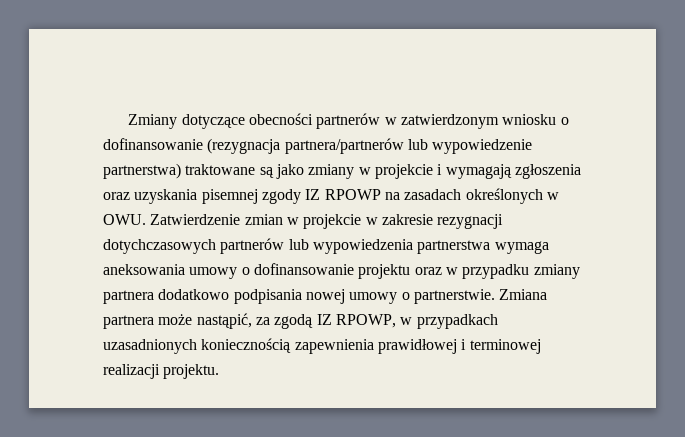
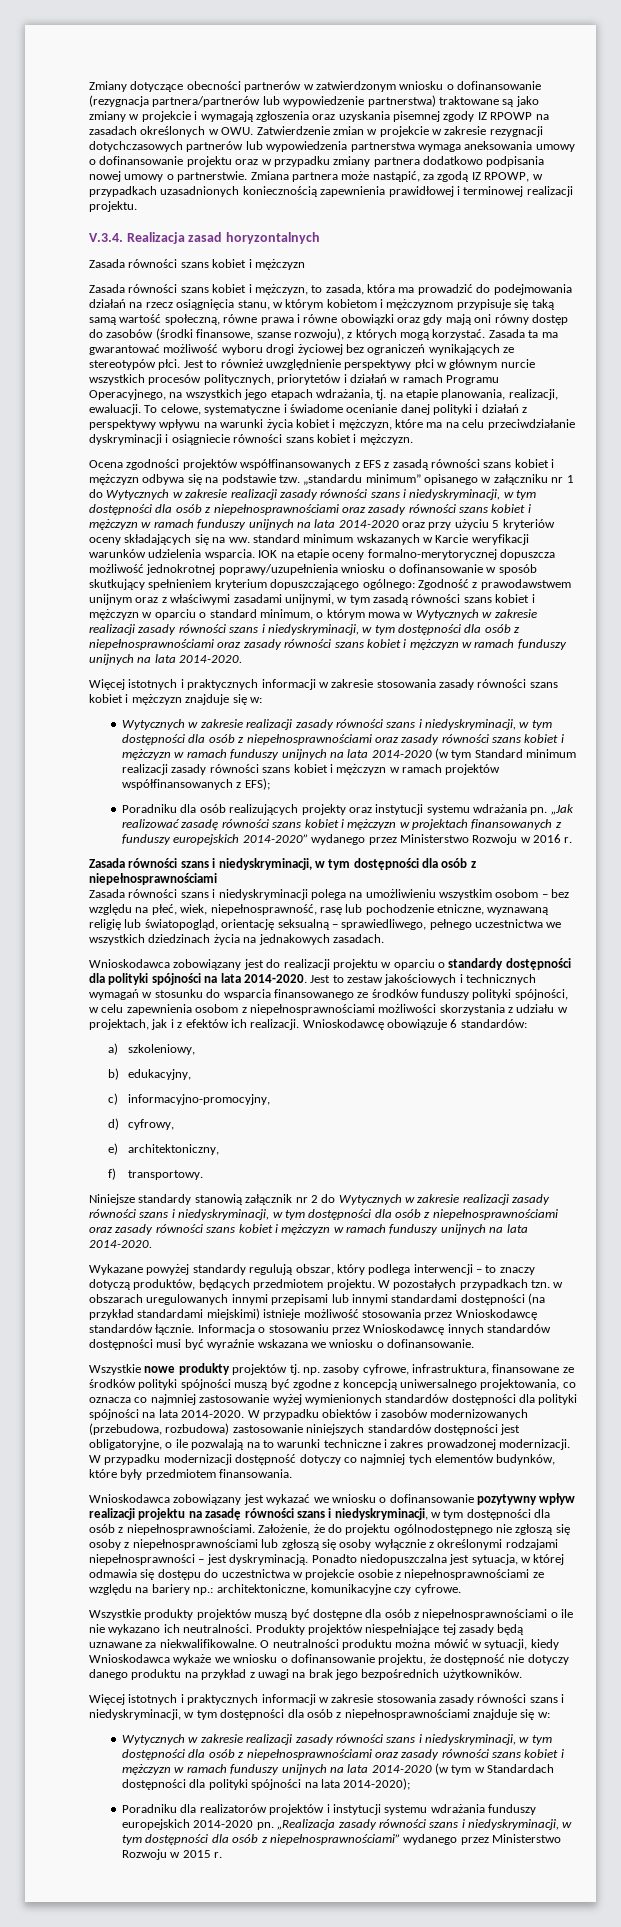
+ V.3.4. Realizacja zasad horyzontalnych
+ Zasada równości szans kobiet i mężczyzn
+ Zasada równości szans kobiet i mężczyzn, to zasada, która ma prowadzić do podejmowania działań na rzecz osiągnięcia stanu, w którym kobietom i mężczyznom przypisuje się taką samą wartość społeczną, równe prawa i równe obowiązki oraz gdy mają oni równy dostęp do zasobów (środki finansowe, szanse rozwoju), z których mogą korzystać. Zasada ta ma gwarantować możliwość wyboru drogi życiowej bez ograniczeń wynikających ze stereotypów płci. Jest to również uwzględnienie perspektywy płci w głównym nurcie wszystkich procesów politycznych, priorytetów i działań w ramach Programu Operacyjnego, na wszystkich jego etapach wdrażania, tj. na etapie planowania, realizacji, ewaluacji. To celowe, systematyczne i świadome ocenianie danej polityki i działań z perspektywy wpływu na warunki życia kobiet i mężczyzn, które ma na celu przeciwdziałanie dyskryminacji i osiągniecie równości szans kobiet i mężczyzn.
+ Ocena zgodności projektów współfinansowanych z EFS z zasadą równości szans kobiet i mężczyzn odbywa się na podstawie tzw. „standardu minimum” opisanego w załączniku nr 1 do Wytycznych w zakresie realizacji zasady równości szans i niedyskryminacji, w tym dostępności dla osób z niepełnosprawnościami oraz zasady równości szans kobiet i mężczyzn w ramach funduszy unijnych na lata 2014-2020 oraz przy użyciu 5 kryteriów oceny składających się na ww. standard minimum wskazanych w Karcie weryfikacji warunków udzielenia wsparcia. IOK na etapie oceny formalno-merytorycznej dopuszcza możliwość jednokrotnej poprawy/uzupełnienia wniosku o dofinansowanie w sposób skutkujący spełnieniem kryterium dopuszczającego ogólnego: Zgodność z prawodawstwem unijnym oraz z właściwymi zasadami unijnymi, w tym zasadą równości szans kobiet i mężczyzn w oparciu o standard minimum, o którym mowa w Wytycznych w zakresie realizacji zasady równości szans i niedyskryminacji, w tym dostępności dla osób z niepełnosprawnościami oraz zasady równości szans kobiet i mężczyzn w ramach funduszy unijnych na lata 2014-2020.
+ Więcej istotnych i praktycznych informacji w zakresie stosowania zasady równości szans kobiet i mężczyzn znajduje się w:
+ Wytycznych w zakresie realizacji zasady równości szans i niedyskryminacji, w tym dostępności dla osób z niepełnosprawnościami oraz zasady równości szans kobiet i mężczyzn w ramach funduszy unijnych na lata 2014-2020 (w tym Standard minimum realizacji zasady równości szans kobiet i mężczyzn w ramach projektów współfinansowanych z EFS);
+ Poradniku dla osób realizujących projekty oraz instytucji systemu wdrażania pn. „Jak realizować zasadę równości szans kobiet i mężczyzn w projektach finansowanych z funduszy europejskich 2014-2020” wydanego przez Ministerstwo Rozwoju w 2016 r.
+ Zasada równości szans i niedyskryminacji, w tym dostępności dla osób z niepełnosprawnościami
+ Zasada równości szans i niedyskryminacji polega na umożliwieniu wszystkim osobom – bez względu na płeć, wiek, niepełnosprawność, rasę lub pochodzenie etniczne, wyznawaną religię lub światopogląd, orientację seksualną − sprawiedliwego, pełnego uczestnictwa we wszystkich dziedzinach życia na jednakowych zasadach.
+ Wnioskodawca zobowiązany jest do realizacji projektu w oparciu o standardy dostępności dla polityki spójności na lata 2014-2020. Jest to zestaw jakościowych i technicznych wymagań w stosunku do wsparcia finansowanego ze środków funduszy polityki spójności, w celu zapewnienia osobom z niepełnosprawnościami możliwości skorzystania z udziału w projektach, jak i z efektów ich realizacji. Wnioskodawcę obowiązuje 6 standardów:
+ a) szkoleniowy,
+ b) edukacyjny,
+ c) informacyjno-promocyjny,
+ d) cyfrowy,
+ e) architektoniczny,
+ f) transportowy.
+ Niniejsze standardy stanowią załącznik nr 2 do Wytycznych w zakresie realizacji zasady równości szans i niedyskryminacji, w tym dostępności dla osób z niepełnosprawnościami oraz zasady równości szans kobiet i mężczyzn w ramach funduszy unijnych na lata 2014-2020.
+ Wykazane powyżej standardy regulują obszar, który podlega interwencji – to znaczy dotyczą produktów, będących przedmiotem projektu. W pozostałych przypadkach tzn. w obszarach uregulowanych innymi przepisami lub innymi standardami dostępności (na przykład standardami miejskimi) istnieje możliwość stosowania przez Wnioskodawcę standardów łącznie. Informacja o stosowaniu przez Wnioskodawcę innych standardów dostępności musi być wyraźnie wskazana we wniosku o dofinansowanie.
+ Wszystkie nowe produkty projektów tj. np. zasoby cyfrowe, infrastruktura, finansowane ze środków polityki spójności muszą być zgodne z koncepcją uniwersalnego projektowania, co oznacza co najmniej zastosowanie wyżej wymienionych standardów dostępności dla polityki spójności na lata 2014-2020. W przypadku obiektów i zasobów modernizowanych (przebudowa, rozbudowa) zastosowanie niniejszych standardów dostępności jest obligatoryjne, o ile pozwalają na to warunki techniczne i zakres prowadzonej modernizacji. W przypadku modernizacji dostępność dotyczy co najmniej tych elementów budynków, które były przedmiotem finansowania.
+ Wnioskodawca zobowiązany jest wykazać we wniosku o dofinansowanie pozytywny wpływ realizacji projektu na zasadę równości szans i niedyskryminacji, w tym dostępności dla osób z niepełnosprawnościami. Założenie, że do projektu ogólnodostępnego nie zgłoszą się osoby z niepełnosprawnościami lub zgłoszą się osoby wyłącznie z określonymi rodzajami niepełnosprawności – jest dyskryminacją. Ponadto niedopuszczalna jest sytuacja, w której odmawia się dostępu do uczestnictwa w projekcie osobie z niepełnosprawnościami ze względu na bariery np.: architektoniczne, komunikacyjne czy cyfrowe.
+ Wszystkie produkty projektów muszą być dostępne dla osób z niepełnosprawnościami o ile nie wykazano ich neutralności. Produkty projektów niespełniające tej zasady będą uznawane za niekwalifikowalne. O neutralności produktu można mówić w sytuacji, kiedy Wnioskodawca wykaże we wniosku o dofinansowanie projektu, że dostępność nie dotyczy danego produktu na przykład z uwagi na brak jego bezpośrednich użytkowników.
+ Więcej istotnych i praktycznych informacji w zakresie stosowania zasady równości szans i niedyskryminacji, w tym dostępności dla osób z niepełnosprawnościami znajduje się w:
+ Wytycznych w zakresie realizacji zasady równości szans i niedyskryminacji, w tym dostępności dla osób z niepełnosprawnościami oraz zasady równości szans kobiet i mężczyzn w ramach funduszy unijnych na lata 2014-2020 (w tym w Standardach dostępności dla polityki spójności na lata 2014-2020);
+ Poradniku dla realizatorów projektów i instytucji systemu wdrażania funduszy europejskich 2014-2020 pn. „Realizacja zasady równości szans i niedyskryminacji, w tym dostępności dla osób z niepełnosprawnościami” wydanego przez Ministerstwo Rozwoju w 2015 r.

